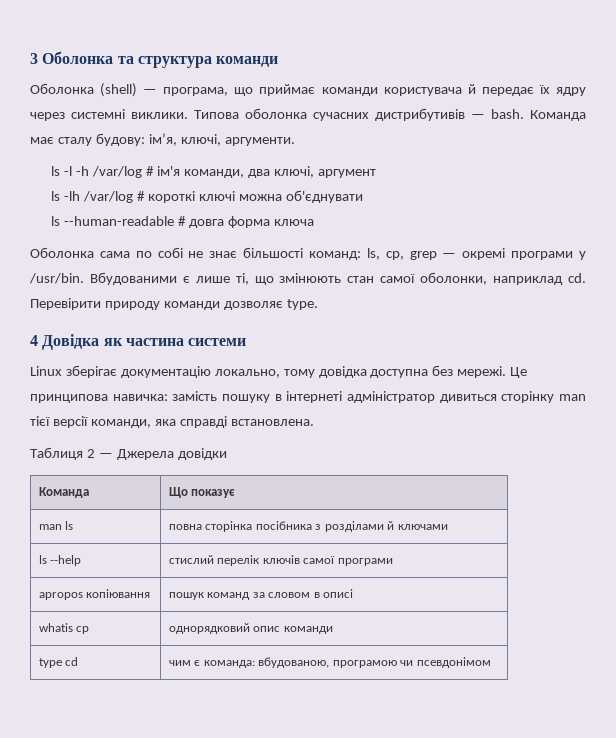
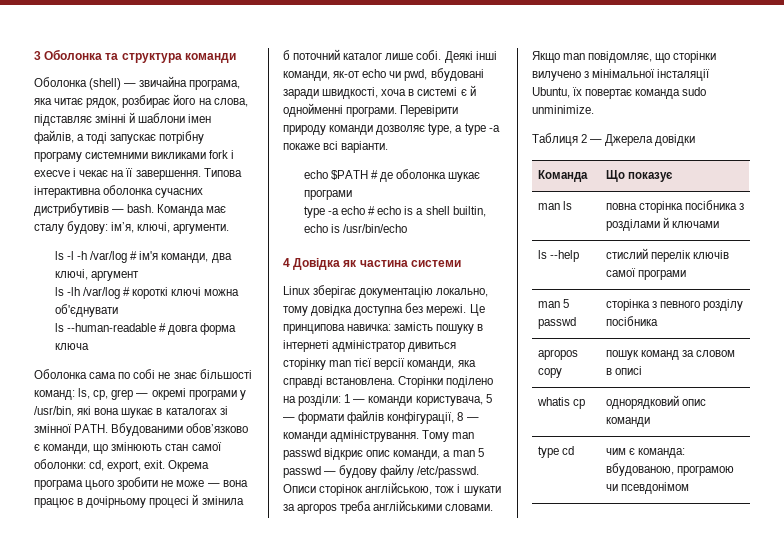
- Оболонка (shell) — програма, що приймає команди користувача й передає їх ядру через системні виклики. Типова оболонка сучасних дистрибутивів — bash.
+ Оболонка (shell) — звичайна програма, яка читає рядок, розбирає його на слова, підставляє змінні й шаблони імен файлів, а тоді запускає потрібну програму системними викликами fork і execve і чекає на її завершення. Типова інтерактивна оболонка сучасних дистрибутивів — bash.
- Оболонка сама по собі не знає більшості команд: ls, cp, grep — окремі програми у /usr/bin. Вбудованими є лише ті, що змінюють стан самої оболонки, наприклад cd. Перевірити природу команди дозволяє type.
+ Оболонка сама по собі не знає більшості команд: ls, cp, grep — окремі програми у /usr/bin, які вона шукає в каталогах зі змінної PATH. Вбудованими обов’язково є команди, що змінюють стан самої оболонки: cd, export, exit. Окрема програма цього зробити не може — вона працює в дочірньому процесі й змінила б поточний каталог лише собі. Деякі інші команди, як-от echo чи pwd, вбудовані заради швидкості, хоча в системі є й однойменні програми. Перевірити природу команди дозволяє type, а type -a покаже всі варіанти.
+ echo $PATH # де оболонка шукає програми
+ type -a echo # echo is a shell builtin, echo is /usr/bin/echo
+ Сторінки поділено на розділи: 1 — команди користувача, 5 — формати файлів конфігурації, 8 — команди адміністрування. Тому man passwd відкриє опис команди, а man 5 passwd — будову файлу /etc/passwd. Описи сторінок англійською, тож і шукати за apropos треба англійськими словами. Якщо man повідомляє, що сторінки вилучено з мінімальної інсталяції Ubuntu, їх повертає команда sudo unminimize.
- apropos копіювання | пошук команд за словом в описі
+ man 5 passwd | сторінка з певного розділу посібника
+ apropos copy | пошук команд за словом в описі

